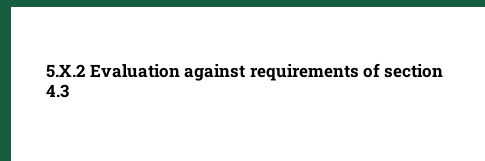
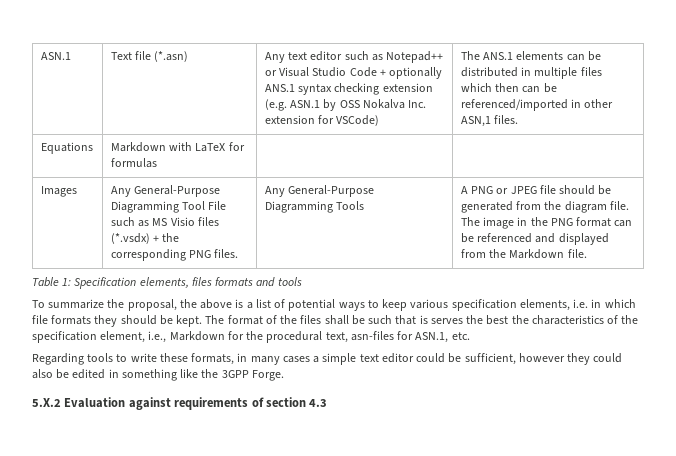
+ ASN.1 | Text file (*.asn) | Any text editor such as Notepad++ or Visual Studio Code + optionally ANS.1 syntax checking extension (e.g. ASN.1 by OSS Nokalva Inc. extension for VSCode) | The ANS.1 elements can be distributed in multiple files which then can be referenced/imported in other ASN,1 files.
+ Equations | Markdown with LaTeX for formulas | |
+ Images | Any General-Purpose Diagramming Tool File such as MS Visio files (*.vsdx) + the corresponding PNG files. | Any General-Purpose Diagramming Tools | A PNG or JPEG file should be generated from the diagram file. The image in the PNG format can be referenced and displayed from the Markdown file.
+ Table 1: Specification elements, files formats and tools
+ To summarize the proposal, the above is a list of potential ways to keep various specification elements, i.e. in which file formats they should be kept. The format of the files shall be such that is serves the best the characteristics of the specification element, i.e., Markdown for the procedural text, asn-files for ASN.1, etc.
+ Regarding tools to write these formats, in many cases a simple text editor could be sufficient, however they could also be edited in something like the 3GPP Forge.

